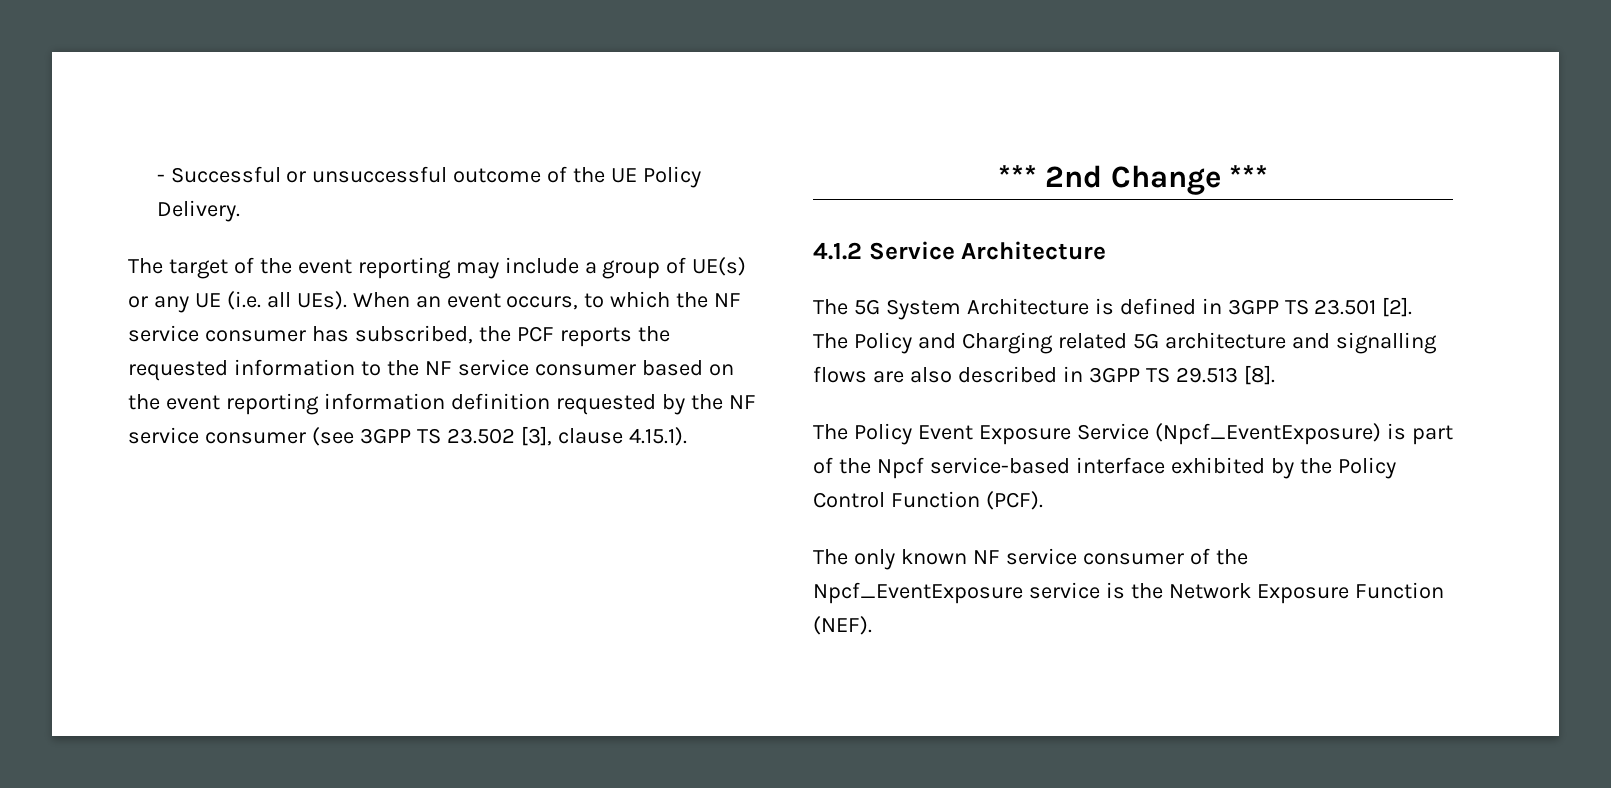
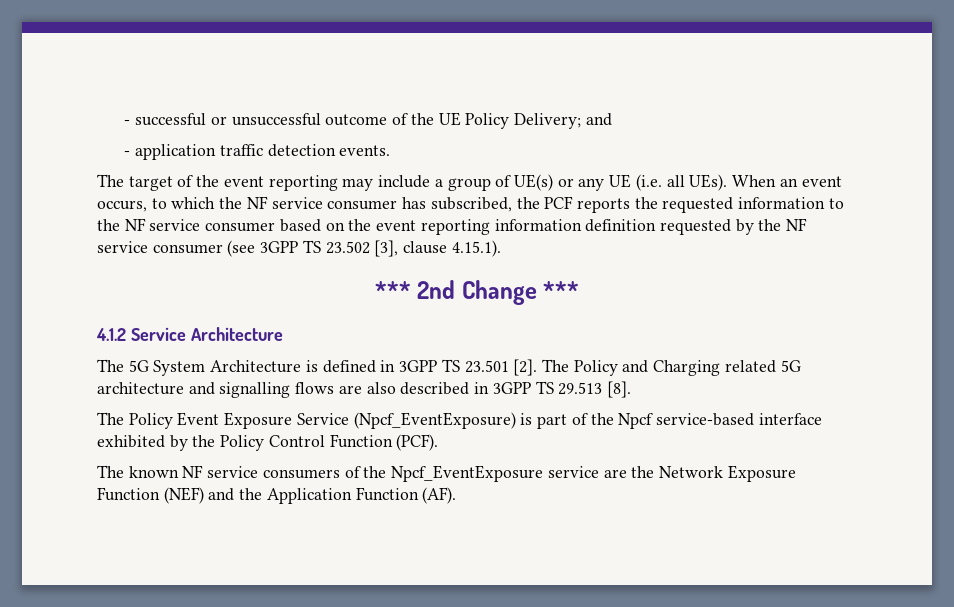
- - Successful or unsuccessful outcome of the UE Policy Delivery.
+ - successful or unsuccessful outcome of the UE Policy Delivery; and
+ - application traffic detection events.
- The only known NF service consumer of the Npcf_EventExposure service is the Network Exposure Function (NEF).
+ The known NF service consumers of the Npcf_EventExposure service are the Network Exposure Function (NEF) and the Application Function (AF).

